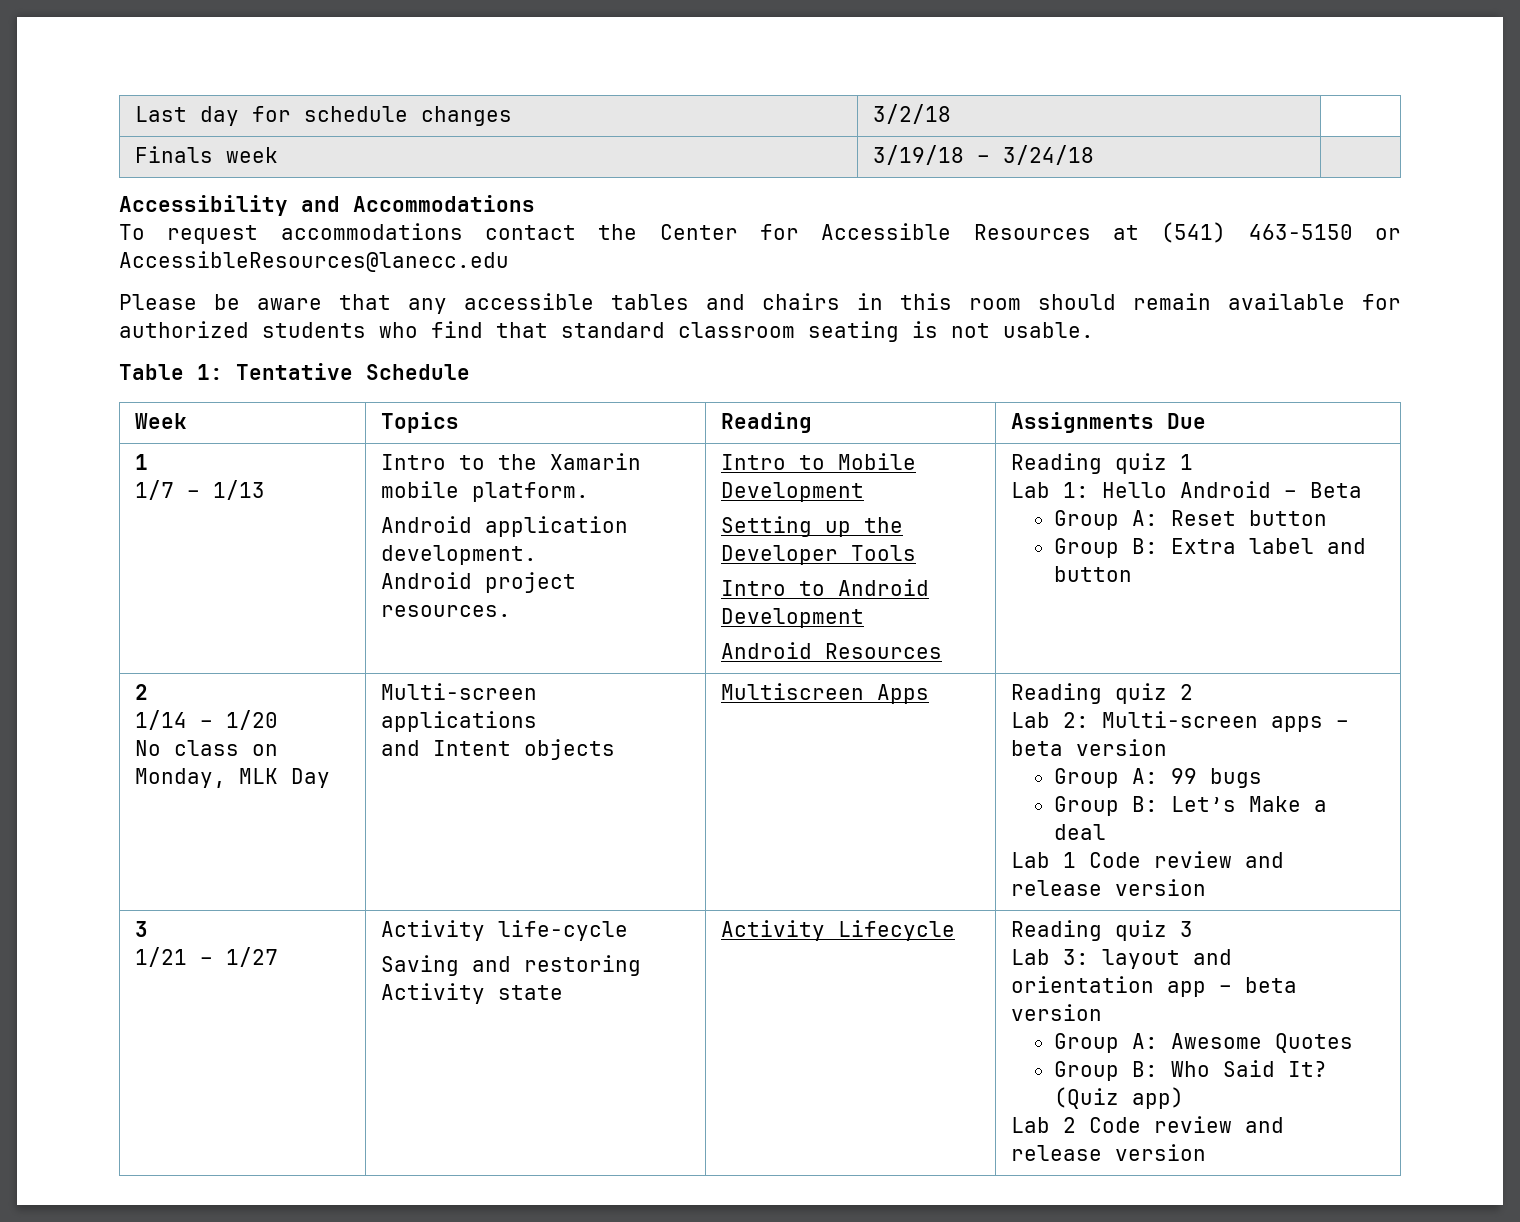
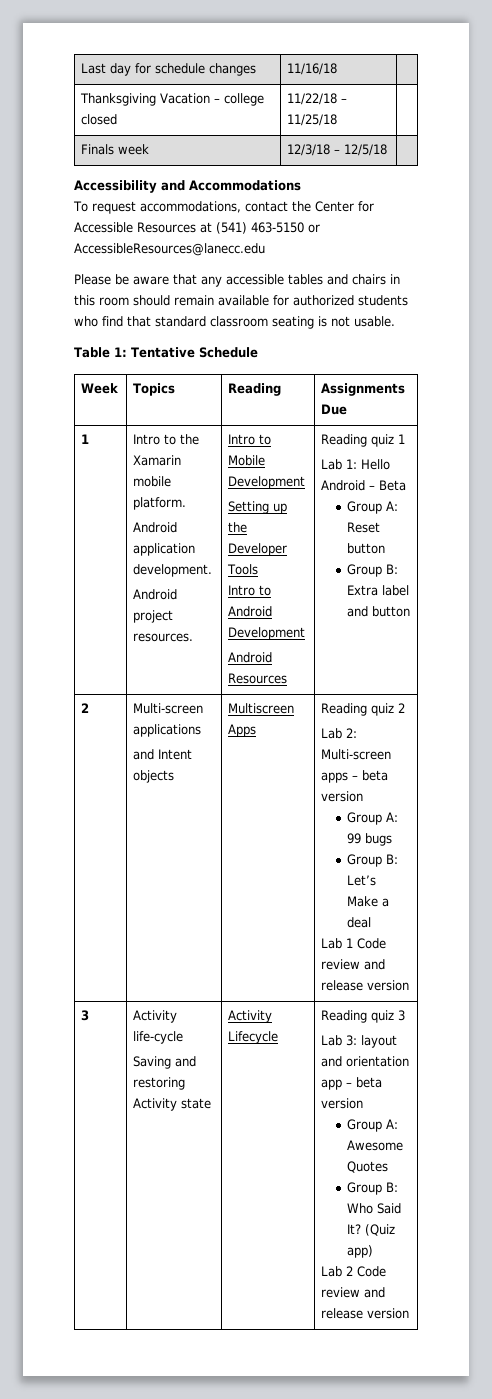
- Last day for schedule changes | 3/2/18 |
+ Last day for schedule changes | 11/16/18 |
+ Thanksgiving Vacation – college closed | 11/22/18 – 11/25/18 |
- Finals week | 3/19/18 – 3/24/18 |
+ Finals week | 12/3/18 – 12/5/18 |
- To request accommodations contact the Center for Accessible Resources at (541) 463-5150 or AccessibleResources@lanecc.edu
+ To request accommodations, contact the Center for Accessible Resources at (541) 463-5150 or AccessibleResources@lanecc.edu
- 1/7 – 1/13
- 1/14 – 1/20
- No class on Monday, MLK Day
- 1/21 – 1/27

